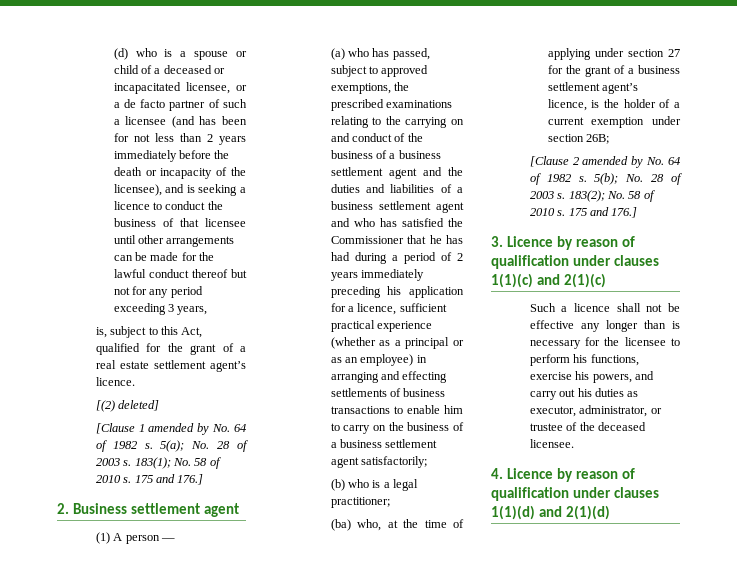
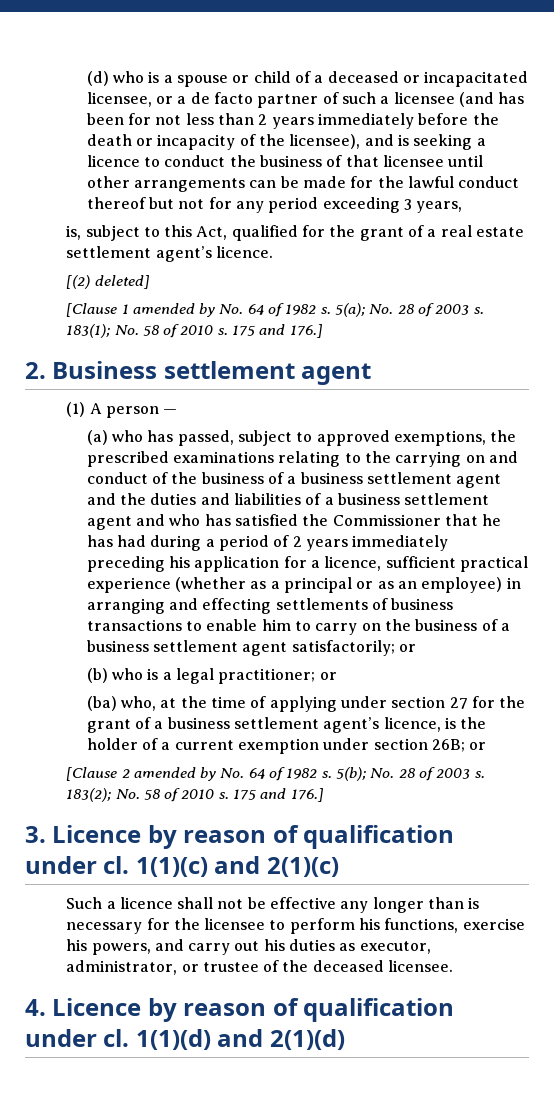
- (a) who has passed, subject to approved exemptions, the prescribed examinations relating to the carrying on and conduct of the business of a business settlement agent and the duties and liabilities of a business settlement agent and who has satisfied the Commissioner that he has had during a period of 2 years immediately preceding his application for a licence, sufficient practical experience (whether as a principal or as an employee) in arranging and effecting settlements of business transactions to enable him to carry on the business of a business settlement agent satisfactorily;
+ (a) who has passed, subject to approved exemptions, the prescribed examinations relating to the carrying on and conduct of the business of a business settlement agent and the duties and liabilities of a business settlement agent and who has satisfied the Commissioner that he has had during a period of 2 years immediately preceding his application for a licence, sufficient practical experience (whether as a principal or as an employee) in arranging and effecting settlements of business transactions to enable him to carry on the business of a business settlement agent satisfactorily; or
- (b) who is a legal practitioner;
+ (b) who is a legal practitioner; or
- (ba) who, at the time of applying under section 27 for the grant of a business settlement agent’s licence, is the holder of a current exemption under section 26B;
+ (ba) who, at the time of applying under section 27 for the grant of a business settlement agent’s licence, is the holder of a current exemption under section 26B; or
- 3. Licence by reason of qualification under clauses 1(1)(c) and 2(1)(c)
+ 3. Licence by reason of qualification under cl. 1(1)(c) and 2(1)(c)
- 4. Licence by reason of qualification under clauses 1(1)(d) and 2(1)(d)
+ 4. Licence by reason of qualification under cl. 1(1)(d) and 2(1)(d)

